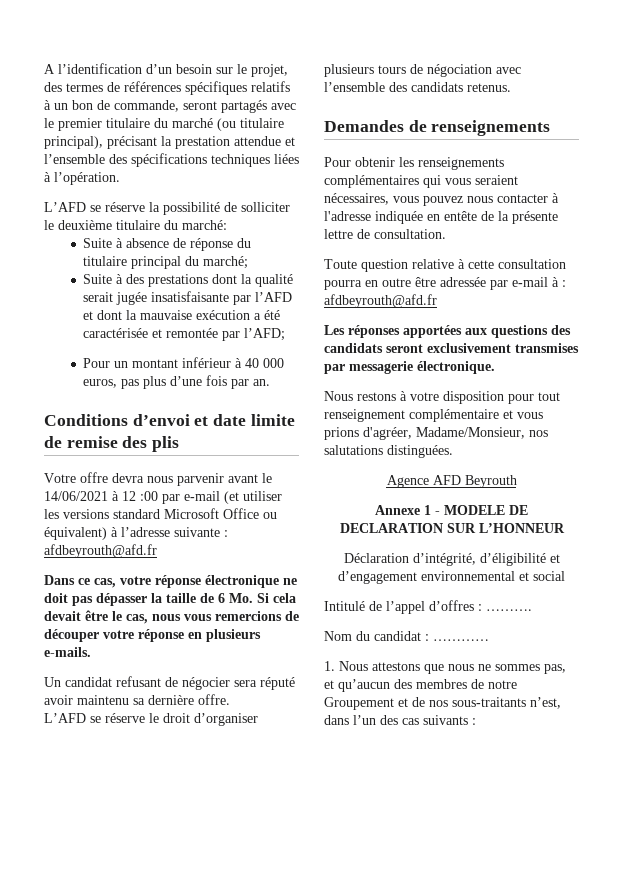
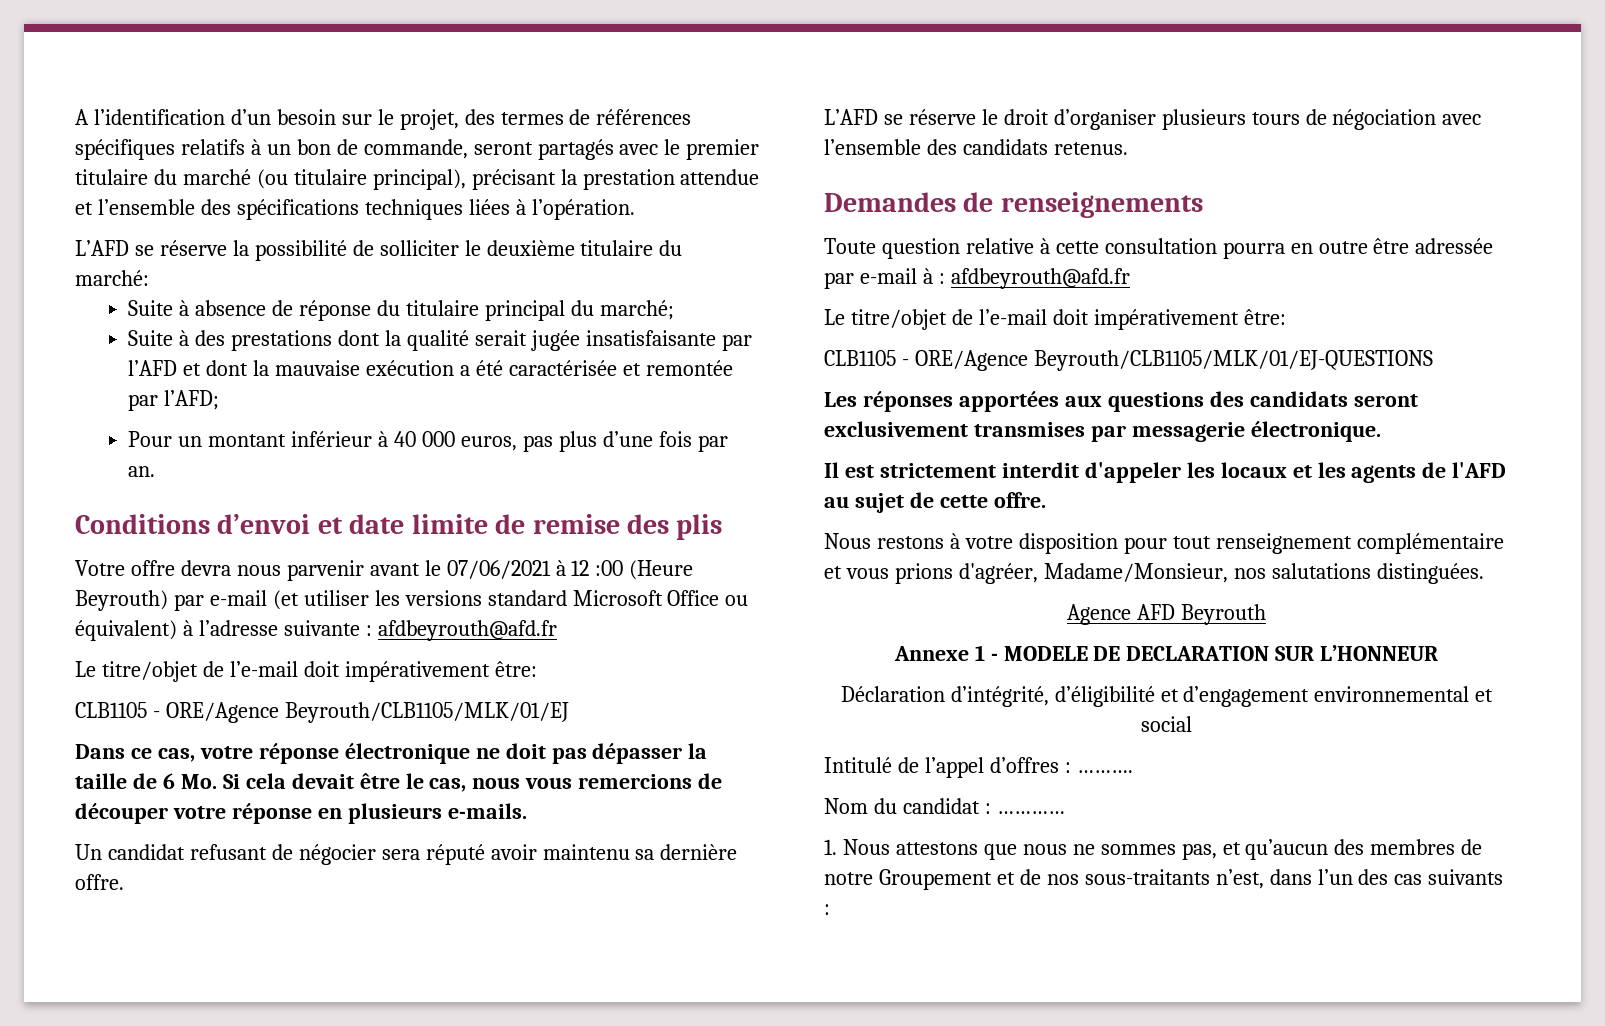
- Votre offre devra nous parvenir avant le 14/06/2021 à 12 :00 par e-mail (et utiliser les versions standard Microsoft Office ou équivalent) à l’adresse suivante : afdbeyrouth@afd.fr
+ Votre offre devra nous parvenir avant le 07/06/2021 à 12 :00 (Heure Beyrouth) par e-mail (et utiliser les versions standard Microsoft Office ou équivalent) à l’adresse suivante : afdbeyrouth@afd.fr
+ Le titre/objet de l’e-mail doit impérativement être:
+ CLB1105 - ORE/Agence Beyrouth/CLB1105/MLK/01/EJ
- Pour obtenir les renseignements complémentaires qui vous seraient nécessaires, vous pouvez nous contacter à l'adresse indiquée en entête de la présente lettre de consultation.
  Toute question relative à cette consultation pourra en outre être adressée par e-mail à : afdbeyrouth@afd.fr
+ Le titre/objet de l’e-mail doit impérativement être:
+ CLB1105 - ORE/Agence Beyrouth/CLB1105/MLK/01/EJ-QUESTIONS
+ Il est strictement interdit d'appeler les locaux et les agents de l'AFD au sujet de cette offre.

